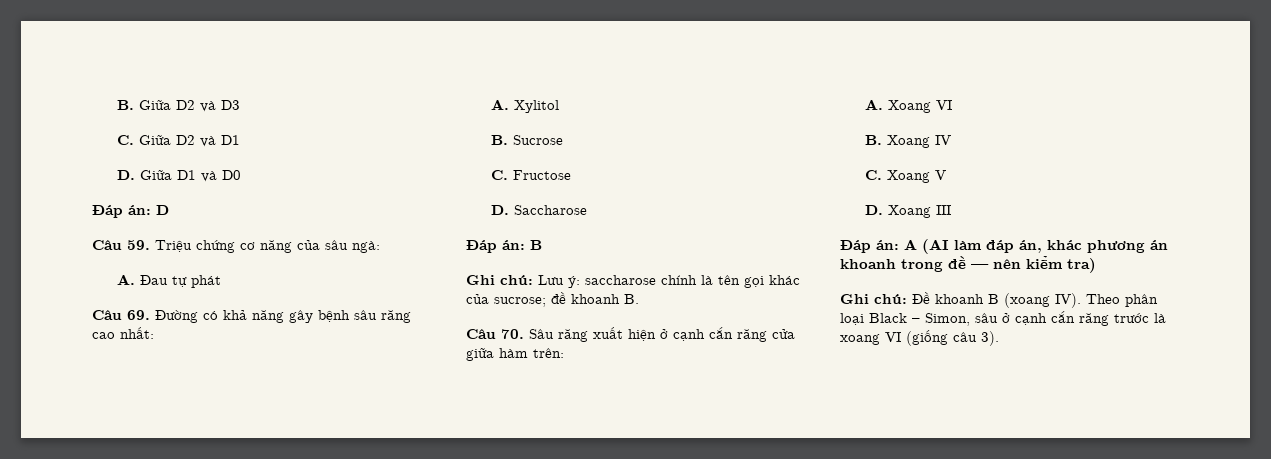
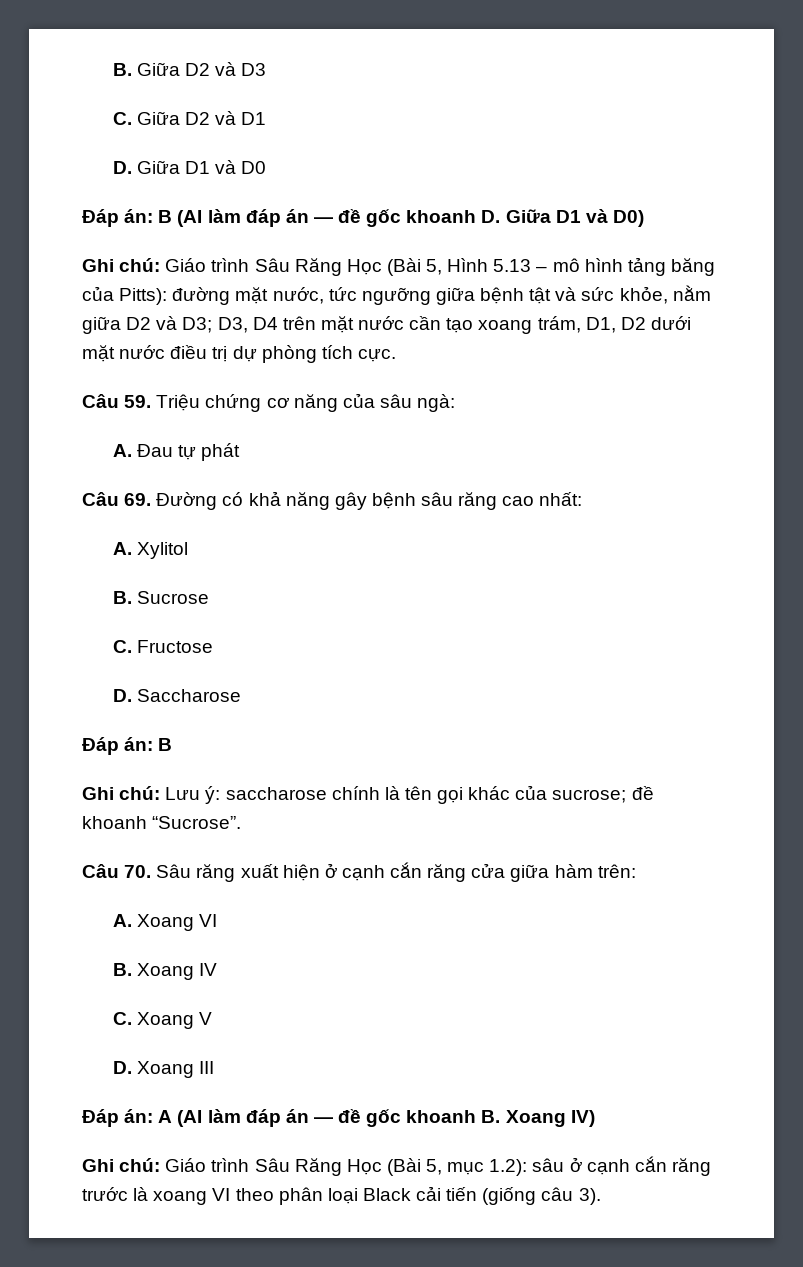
- Đáp án: D
+ Đáp án: B (AI làm đáp án — đề gốc khoanh D. Giữa D1 và D0)
+ Ghi chú: Giáo trình Sâu Răng Học (Bài 5, Hình 5.13 – mô hình tảng băng của Pitts): đường mặt nước, tức ngưỡng giữa bệnh tật và sức khỏe, nằm giữa D2 và D3; D3, D4 trên mặt nước cần tạo xoang trám, D1, D2 dưới mặt nước điều trị dự phòng tích cực.
- Ghi chú: Lưu ý: saccharose chính là tên gọi khác của sucrose; đề khoanh B.
+ Ghi chú: Lưu ý: saccharose chính là tên gọi khác của sucrose; đề khoanh “Sucrose”.
- Đáp án: A (AI làm đáp án, khác phương án khoanh trong đề — nên kiểm tra)
- Ghi chú: Đề khoanh B (xoang IV). Theo phân loại Black – Simon, sâu ở cạnh cắn răng trước là xoang VI (giống câu 3).
+ Đáp án: A (AI làm đáp án — đề gốc khoanh B. Xoang IV)
+ Ghi chú: Giáo trình Sâu Răng Học (Bài 5, mục 1.2): sâu ở cạnh cắn răng trước là xoang VI theo phân loại Black cải tiến (giống câu 3).

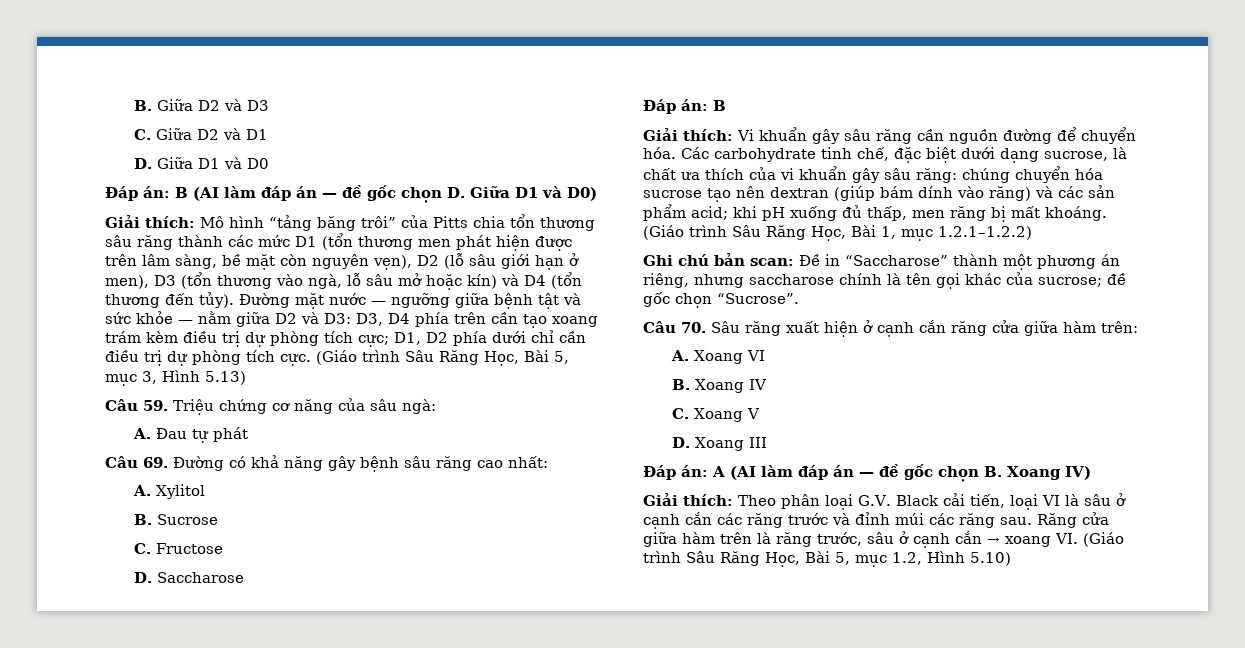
- Đáp án: B (AI làm đáp án — đề gốc khoanh D. Giữa D1 và D0)
+ Đáp án: B (AI làm đáp án — đề gốc chọn D. Giữa D1 và D0)
- Ghi chú: Giáo trình Sâu Răng Học (Bài 5, Hình 5.13 – mô hình tảng băng của Pitts): đường mặt nước, tức ngưỡng giữa bệnh tật và sức khỏe, nằm giữa D2 và D3; D3, D4 trên mặt nước cần tạo xoang trám, D1, D2 dưới mặt nước điều trị dự phòng tích cực.
+ Giải thích: Mô hình “tảng băng trôi” của Pitts chia tổn thương sâu răng thành các mức D1 (tổn thương men phát hiện được trên lâm sàng, bề mặt còn nguyên vẹn), D2 (lỗ sâu giới hạn ở men), D3 (tổn thương vào ngà, lỗ sâu mở hoặc kín) và D4 (tổn thương đến tủy). Đường mặt nước — ngưỡng giữa bệnh tật và sức khỏe — nằm giữa D2 và D3: D3, D4 phía trên cần tạo xoang trám kèm điều trị dự phòng tích cực; D1, D2 phía dưới chỉ cần điều trị dự phòng tích cực. (Giáo trình Sâu Răng Học, Bài 5, mục 3, Hình 5.13)
- Ghi chú: Lưu ý: saccharose chính là tên gọi khác của sucrose; đề khoanh “Sucrose”.
+ Giải thích: Vi khuẩn gây sâu răng cần nguồn đường để chuyển hóa. Các carbohydrate tinh chế, đặc biệt dưới dạng sucrose, là chất ưa thích của vi khuẩn gây sâu răng: chúng chuyển hóa sucrose tạo nên dextran (giúp bám dính vào răng) và các sản phẩm acid; khi pH xuống đủ thấp, men răng bị mất khoáng. (Giáo trình Sâu Răng Học, Bài 1, mục 1.2.1–1.2.2)
+ Ghi chú bản scan: Đề in “Saccharose” thành một phương án riêng, nhưng saccharose chính là tên gọi khác của sucrose; đề gốc chọn “Sucrose”.
- Đáp án: A (AI làm đáp án — đề gốc khoanh B. Xoang IV)
+ Đáp án: A (AI làm đáp án — đề gốc chọn B. Xoang IV)
- Ghi chú: Giáo trình Sâu Răng Học (Bài 5, mục 1.2): sâu ở cạnh cắn răng trước là xoang VI theo phân loại Black cải tiến (giống câu 3).
+ Giải thích: Theo phân loại G.V. Black cải tiến, loại VI là sâu ở cạnh cắn các răng trước và đỉnh múi các răng sau. Răng cửa giữa hàm trên là răng trước, sâu ở cạnh cắn → xoang VI. (Giáo trình Sâu Răng Học, Bài 5, mục 1.2, Hình 5.10)

